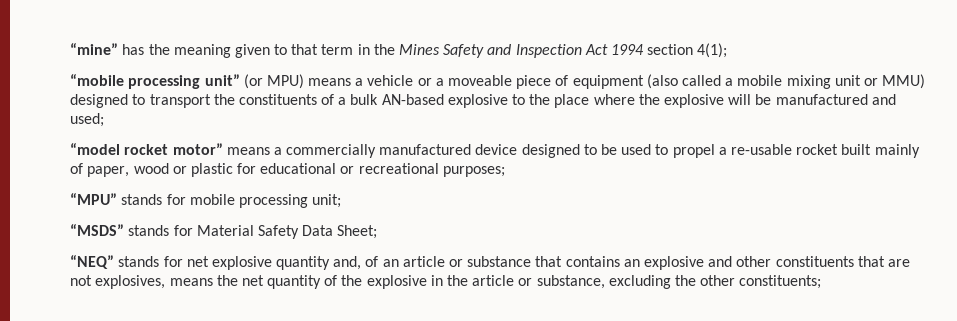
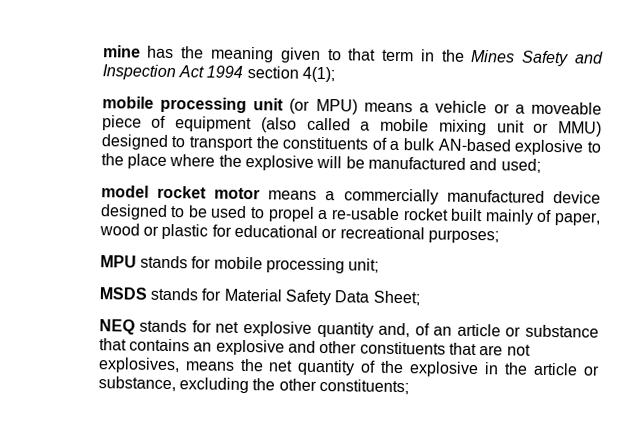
- “mine” has the meaning given to that term in the Mines Safety and Inspection Act 1994 section 4(1);
+ mine has the meaning given to that term in the Mines Safety and Inspection Act 1994 section 4(1);
- “mobile processing unit” (or MPU) means a vehicle or a moveable piece of equipment (also called a mobile mixing unit or MMU) designed to transport the constituents of a bulk AN-based explosive to the place where the explosive will be manufactured and used;
+ mobile processing unit (or MPU) means a vehicle or a moveable piece of equipment (also called a mobile mixing unit or MMU) designed to transport the constituents of a bulk AN-based explosive to the place where the explosive will be manufactured and used;
- “model rocket motor” means a commercially manufactured device designed to be used to propel a re-usable rocket built mainly of paper, wood or plastic for educational or recreational purposes;
+ model rocket motor means a commercially manufactured device designed to be used to propel a re-usable rocket built mainly of paper, wood or plastic for educational or recreational purposes;
- “MPU” stands for mobile processing unit;
+ MPU stands for mobile processing unit;
- “MSDS” stands for Material Safety Data Sheet;
+ MSDS stands for Material Safety Data Sheet;
- “NEQ” stands for net explosive quantity and, of an article or substance that contains an explosive and other constituents that are not explosives, means the net quantity of the explosive in the article or substance, excluding the other constituents;
+ NEQ stands for net explosive quantity and, of an article or substance that contains an explosive and other constituents that are not explosives, means the net quantity of the explosive in the article or substance, excluding the other constituents;

